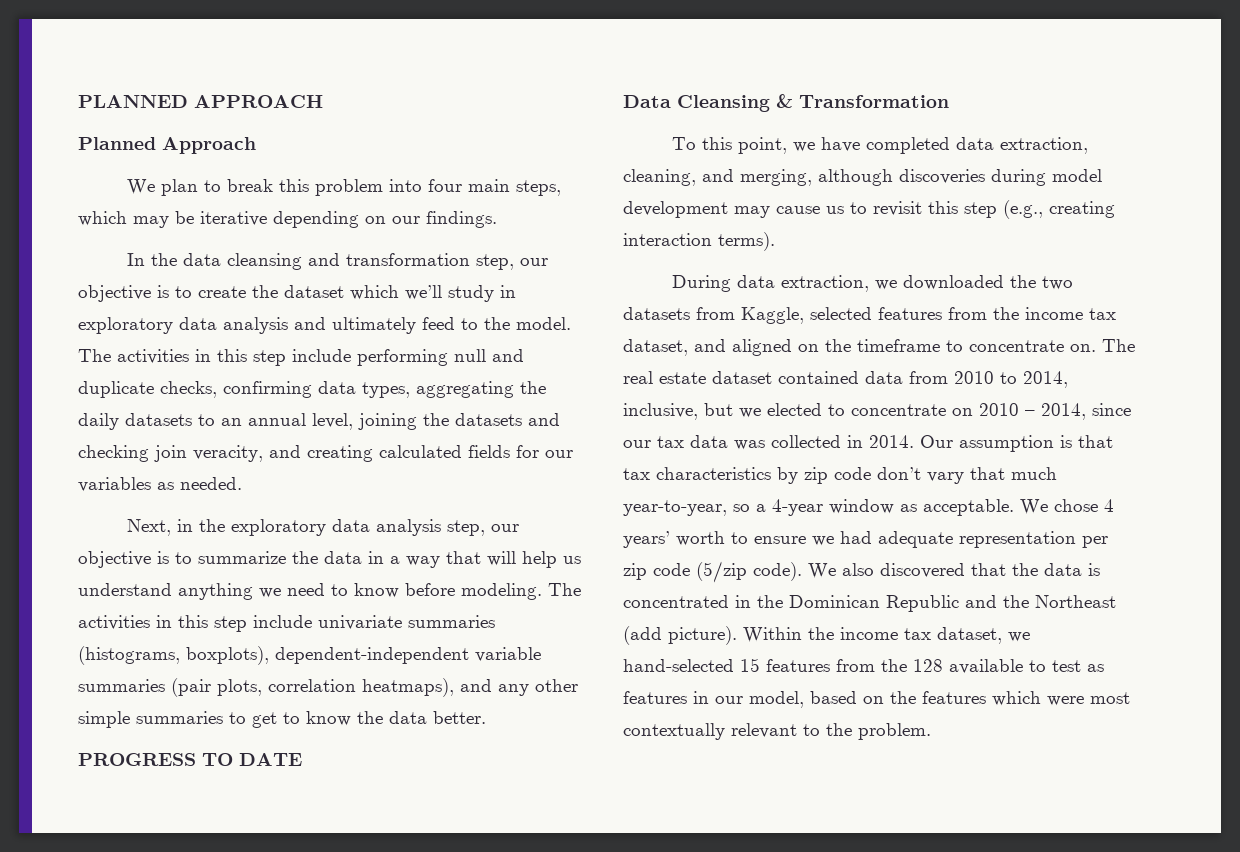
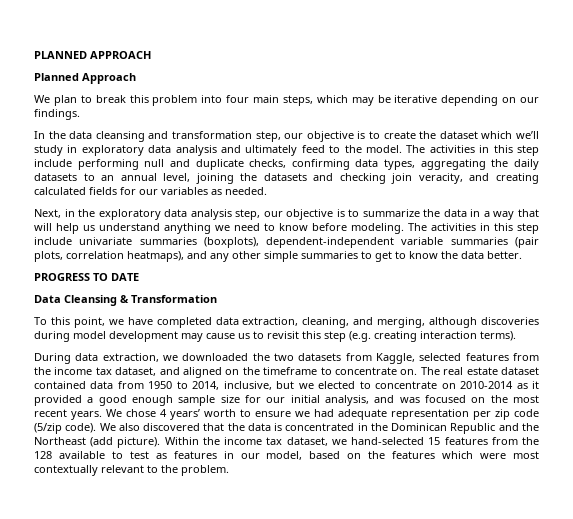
- The activities in this step include univariate summaries (histograms, boxplots), dependent-independent variable summaries (pair plots, correlation heatmaps), and any other simple summaries to get to know the data better.
+ The activities in this step include univariate summaries (boxplots), dependent-independent variable summaries (pair plots, correlation heatmaps), and any other simple summaries to get to know the data better.
- To this point, we have completed data extraction, cleaning, and merging, although discoveries during model development may cause us to revisit this step (e.g., creating interaction terms).
+ To this point, we have completed data extraction, cleaning, and merging, although discoveries during model development may cause us to revisit this step (e.g. creating interaction terms).
- The real estate dataset contained data from 2010 to 2014, inclusive, but we elected to concentrate on 2010 – 2014, since our tax data was collected in 2014. Our assumption is that tax characteristics by zip code don’t vary that much year-to-year, so a 4-year window as acceptable.
+ The real estate dataset contained data from 1950 to 2014, inclusive, but we elected to concentrate on 2010-2014 as it provided a good enough sample size for our initial analysis, and was focused on the most recent years.

